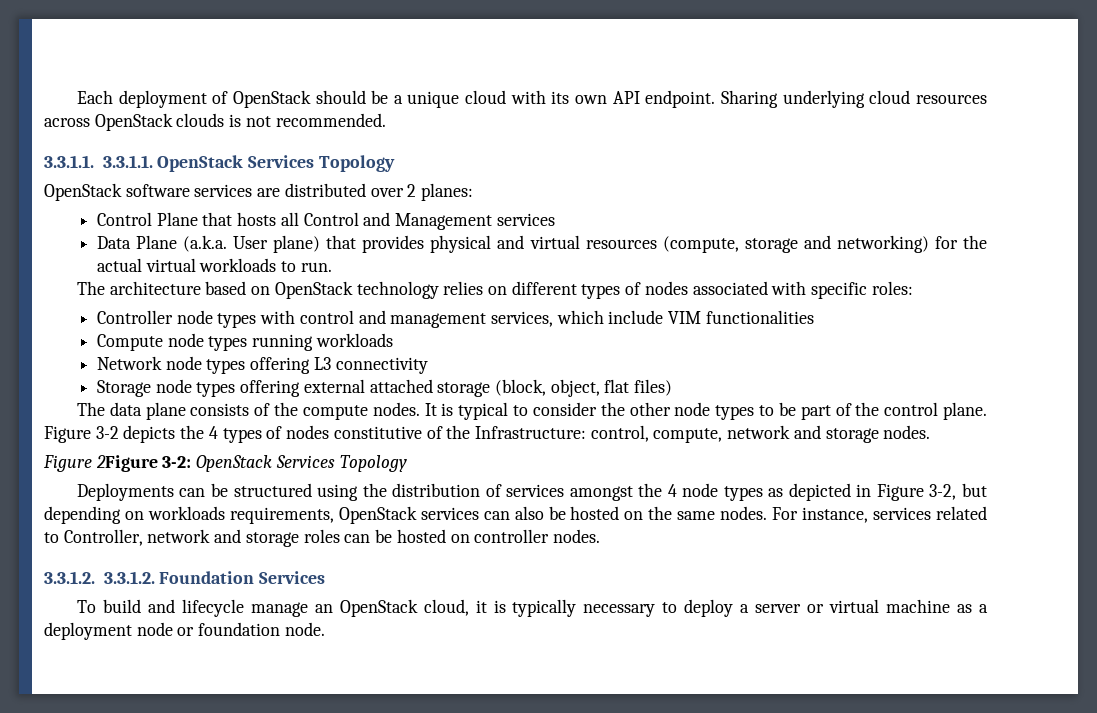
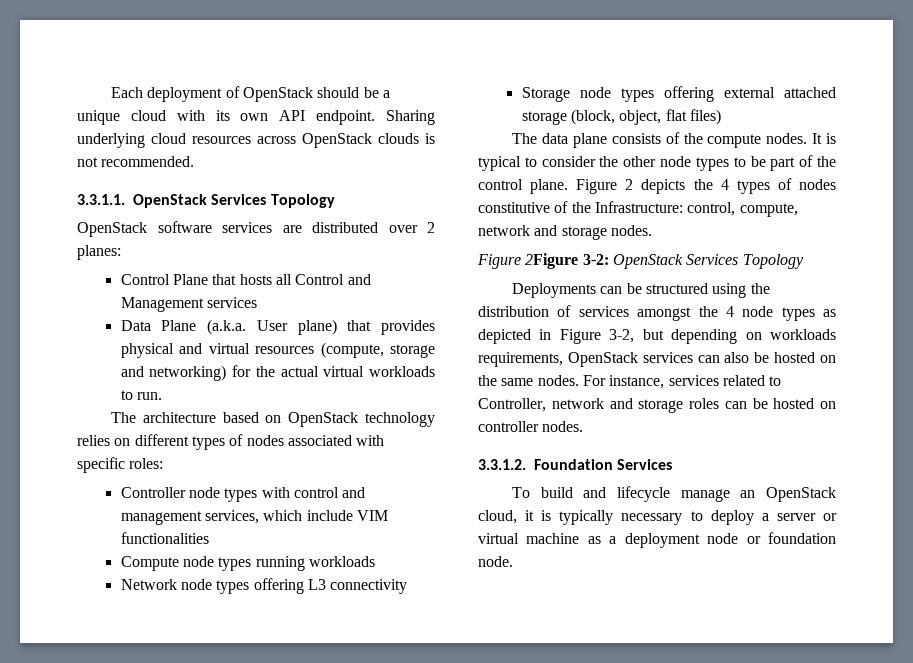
- 3.3.1.1. 3.3.1.1. OpenStack Services Topology
+ 3.3.1.1. OpenStack Services Topology
- Figure 3-2 depicts the 4 types of nodes constitutive of the Infrastructure: control, compute, network and storage nodes.
+ Figure 2 depicts the 4 types of nodes constitutive of the Infrastructure: control, compute, network and storage nodes.
- 3.3.1.2. 3.3.1.2. Foundation Services
+ 3.3.1.2. Foundation Services

